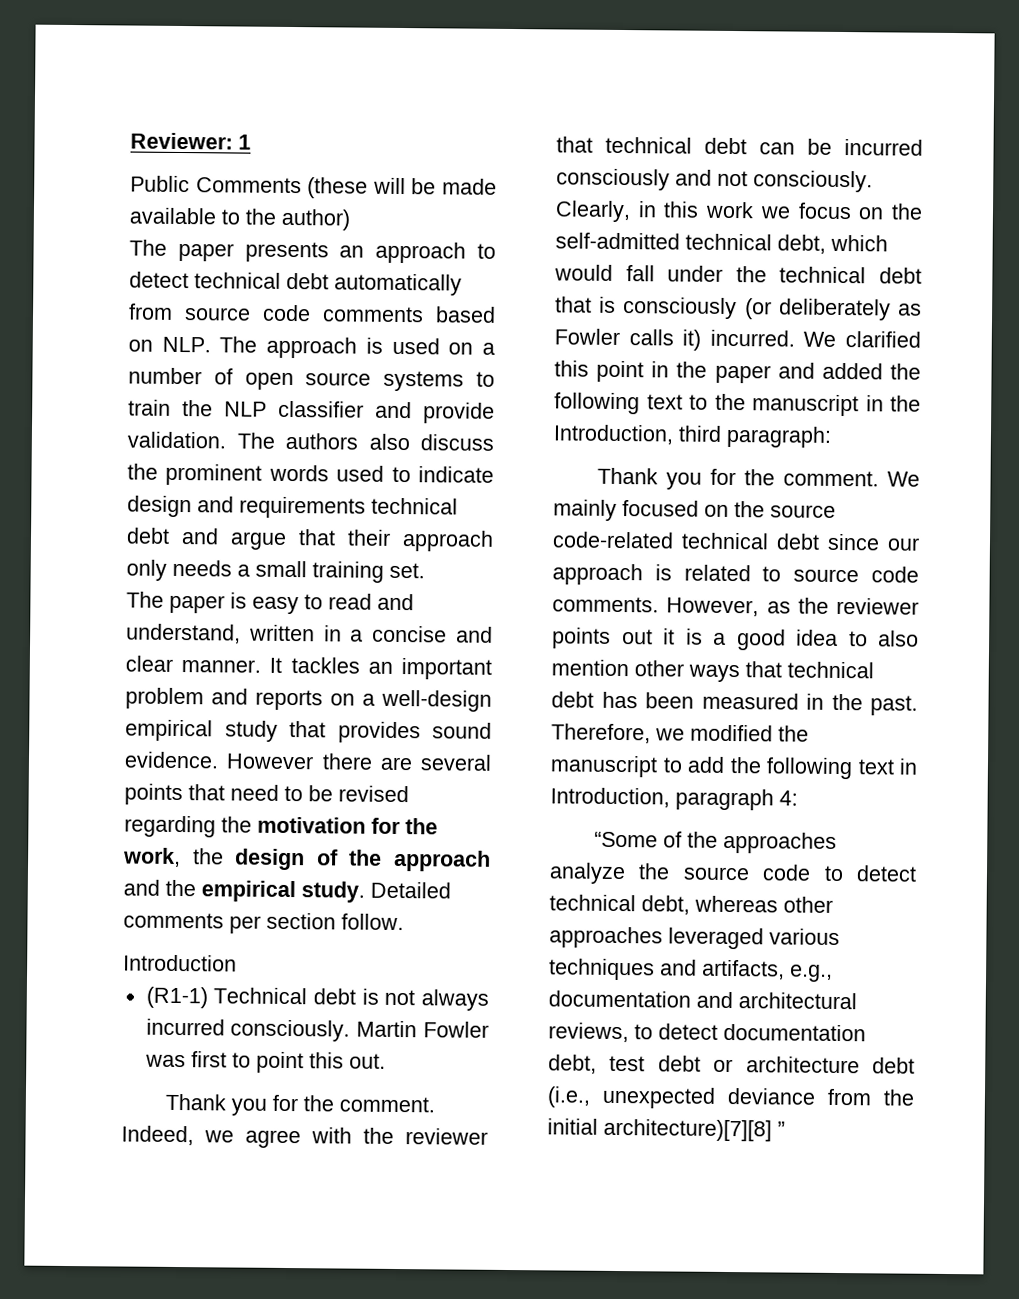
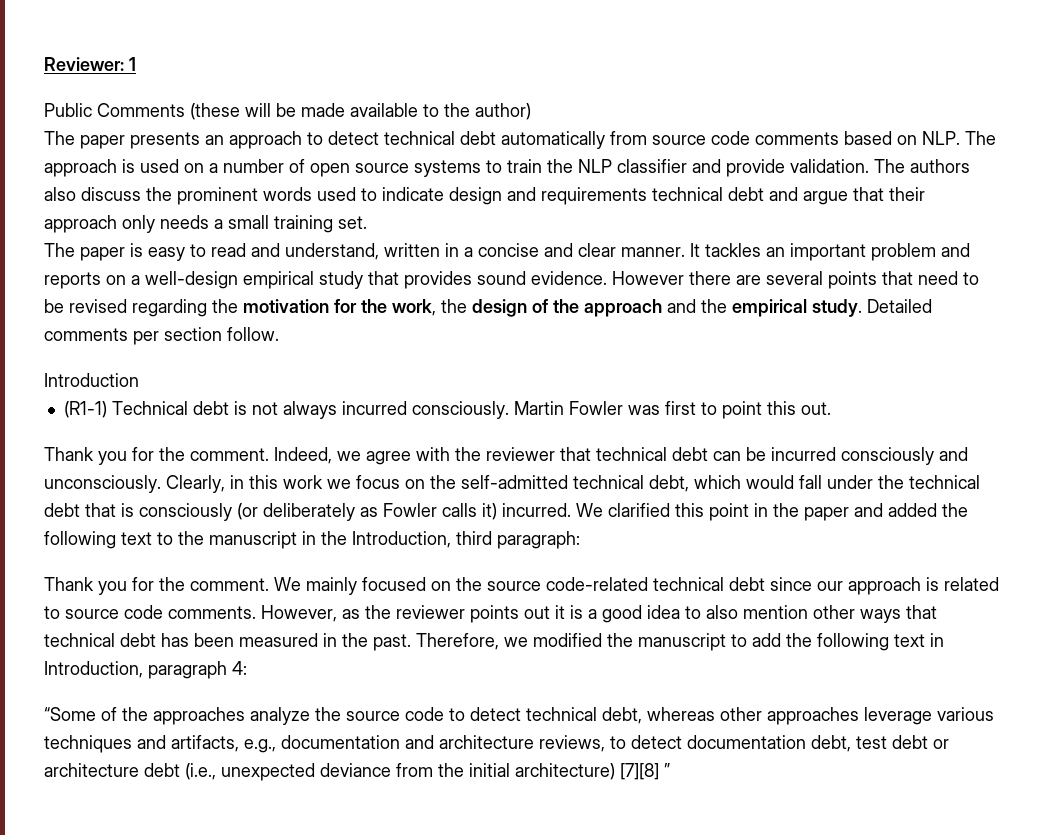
- Indeed, we agree with the reviewer that technical debt can be incurred consciously and not consciously.
+ Indeed, we agree with the reviewer that technical debt can be incurred consciously and unconsciously.
- “Some of the approaches analyze the source code to detect technical debt, whereas other approaches leveraged various techniques and artifacts, e.g., documentation and architectural reviews, to detect documentation debt, test debt or architecture debt (i.e., unexpected deviance from the initial architecture)[7][8] ”
+ “Some of the approaches analyze the source code to detect technical debt, whereas other approaches leverage various techniques and artifacts, e.g., documentation and architecture reviews, to detect documentation debt, test debt or architecture debt (i.e., unexpected deviance from the initial architecture) [7][8] ”

